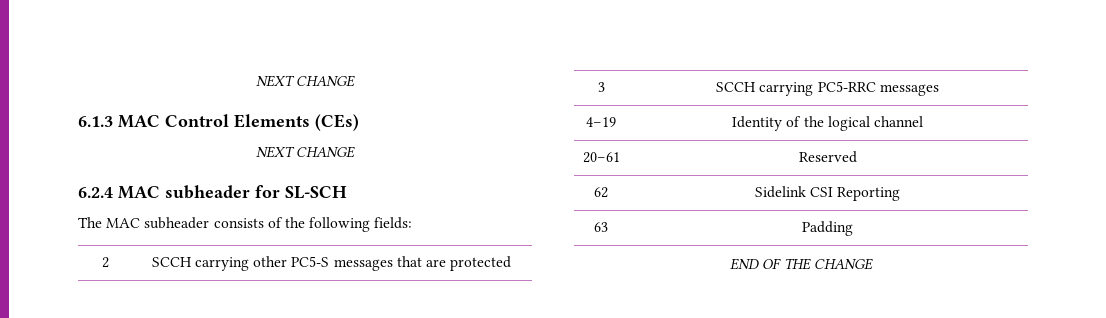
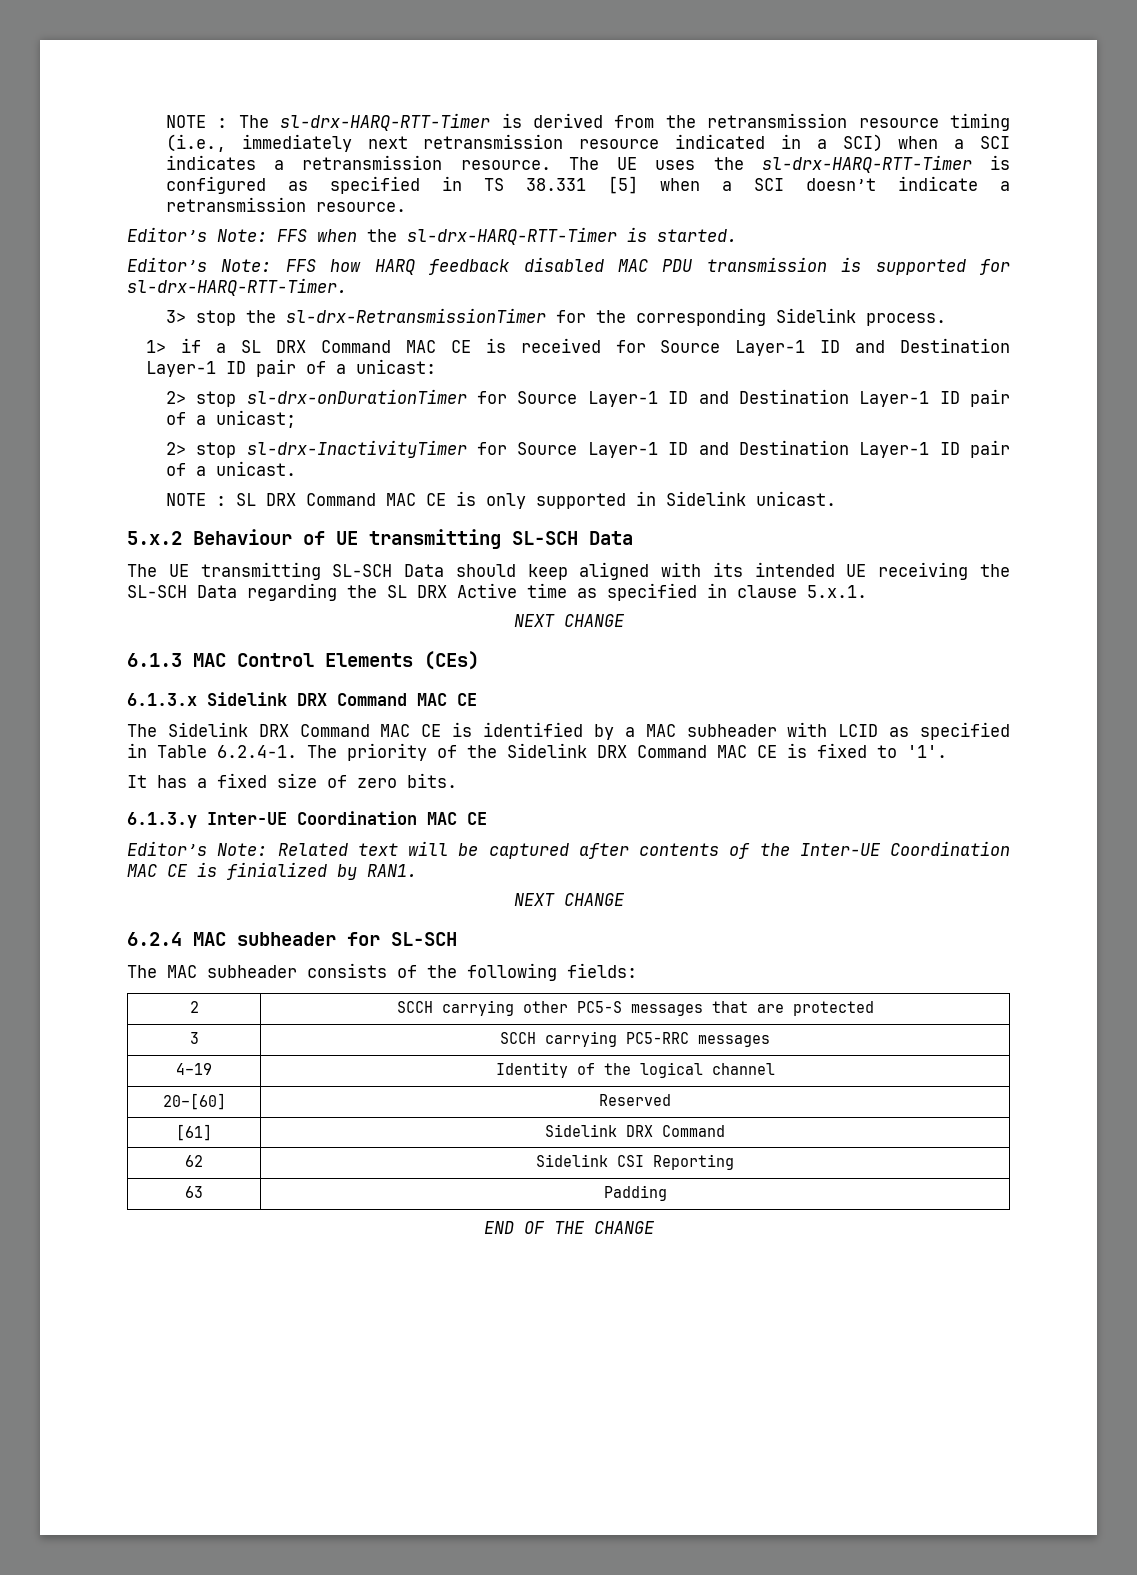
+ NOTE : The sl-drx-HARQ-RTT-Timer is derived from the retransmission resource timing (i.e., immediately next retransmission resource indicated in a SCI) when a SCI indicates a retransmission resource. The UE uses the sl-drx-HARQ-RTT-Timer is configured as specified in TS 38.331 [5] when a SCI doesn’t indicate a retransmission resource.
+ Editor’s Note: FFS when the sl-drx-HARQ-RTT-Timer is started.
+ Editor’s Note: FFS how HARQ feedback disabled MAC PDU transmission is supported for sl-drx-HARQ-RTT-Timer.
+ 3> stop the sl-drx-RetransmissionTimer for the corresponding Sidelink process.
+ 1> if a SL DRX Command MAC CE is received for Source Layer-1 ID and Destination Layer-1 ID pair of a unicast:
+ 2> stop sl-drx-onDurationTimer for Source Layer-1 ID and Destination Layer-1 ID pair of a unicast;
+ 2> stop sl-drx-InactivityTimer for Source Layer-1 ID and Destination Layer-1 ID pair of a unicast.
+ NOTE : SL DRX Command MAC CE is only supported in Sidelink unicast.
+ 5.x.2 Behaviour of UE transmitting SL-SCH Data
+ The UE transmitting SL-SCH Data should keep aligned with its intended UE receiving the SL-SCH Data regarding the SL DRX Active time as specified in clause 5.x.1.
+ 6.1.3.x Sidelink DRX Command MAC CE
+ The Sidelink DRX Command MAC CE is identified by a MAC subheader with LCID as specified in Table 6.2.4-1. The priority of the Sidelink DRX Command MAC CE is fixed to '1'.
+ It has a fixed size of zero bits.
+ 6.1.3.y Inter-UE Coordination MAC CE
+ Editor’s Note: Related text will be captured after contents of the Inter-UE Coordination MAC CE is finialized by RAN1.
- 20–61 | Reserved
+ 20–[60] | Reserved
+ [61] | Sidelink DRX Command

